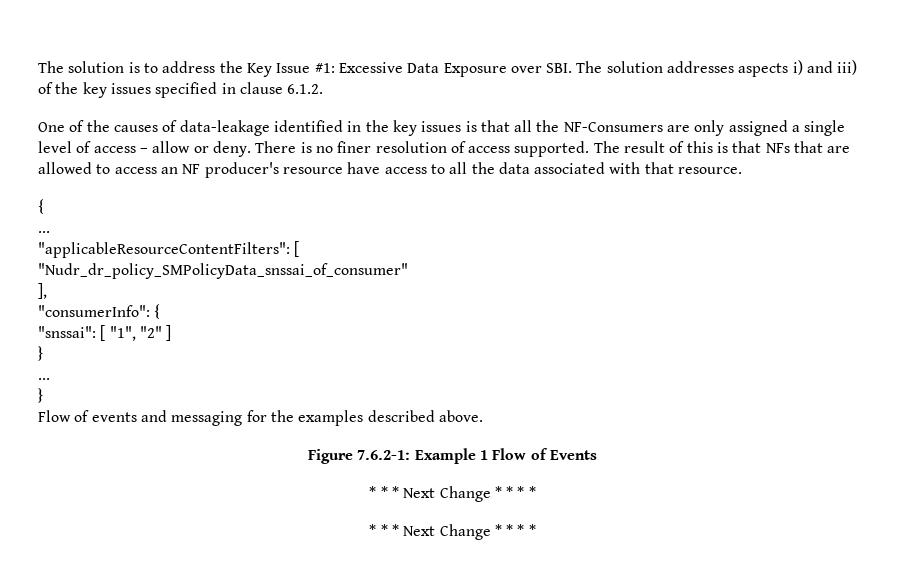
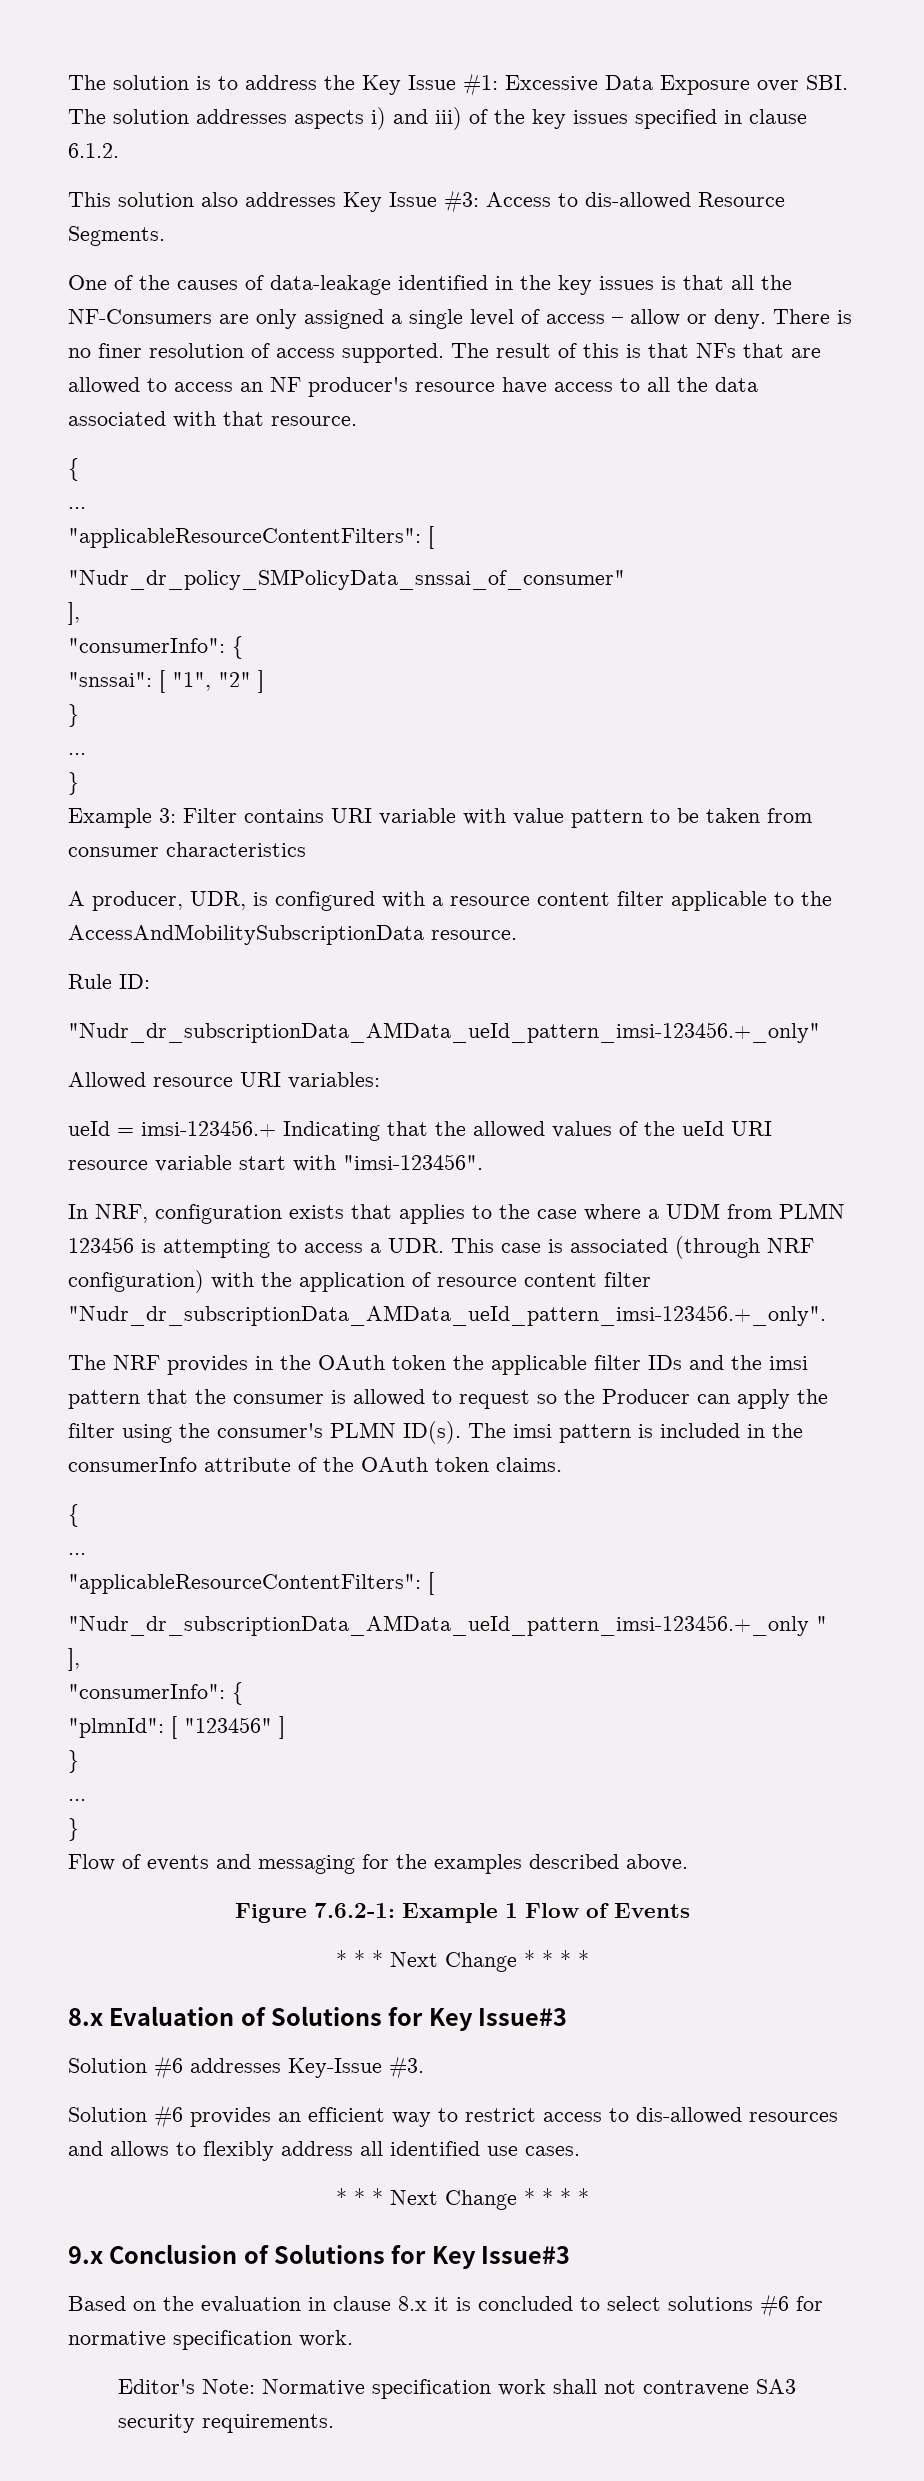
+ This solution also addresses Key Issue #3: Access to dis-allowed Resource Segments.
+ Example 3: Filter contains URI variable with value pattern to be taken from consumer characteristics
+ A producer, UDR, is configured with a resource content filter applicable to the AccessAndMobilitySubscriptionData resource.
+ Rule ID:
+ "Nudr_dr_subscriptionData_AMData_ueId_pattern_imsi-123456.+_only"
+ Allowed resource URI variables:
+ ueId = imsi-123456.+ Indicating that the allowed values of the ueId URI resource variable start with "imsi-123456".
+ In NRF, configuration exists that applies to the case where a UDM from PLMN 123456 is attempting to access a UDR. This case is associated (through NRF configuration) with the application of resource content filter "Nudr_dr_subscriptionData_AMData_ueId_pattern_imsi-123456.+_only".
+ The NRF provides in the OAuth token the applicable filter IDs and the imsi pattern that the consumer is allowed to request so the Producer can apply the filter using the consumer's PLMN ID(s). The imsi pattern is included in the consumerInfo attribute of the OAuth token claims.
+ {
+ ...
+ "applicableResourceContentFilters": [
+ "Nudr_dr_subscriptionData_AMData_ueId_pattern_imsi-123456.+_only "
+ ],
+ "consumerInfo": {
+ "plmnId": [ "123456" ]
+ }
+ ...
+ }
  Figure 7.6.2-1: Example 1 Flow of Events
  * * * Next Change * * * *
+ 8.x Evaluation of Solutions for Key Issue#3
+ Solution #6 addresses Key-Issue #3.
+ Solution #6 provides an efficient way to restrict access to dis-allowed resources and allows to flexibly address all identified use cases.
  * * * Next Change * * * *
+ 9.x Conclusion of Solutions for Key Issue#3
+ Based on the evaluation in clause 8.x it is concluded to select solutions #6 for normative specification work.
+ Editor's Note: Normative specification work shall not contravene SA3 security requirements.

